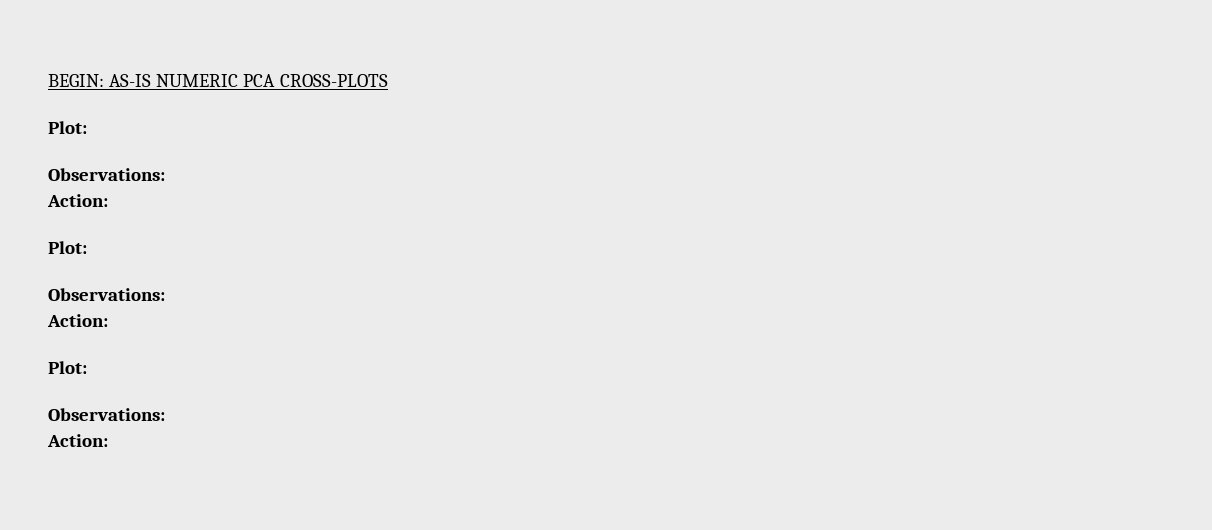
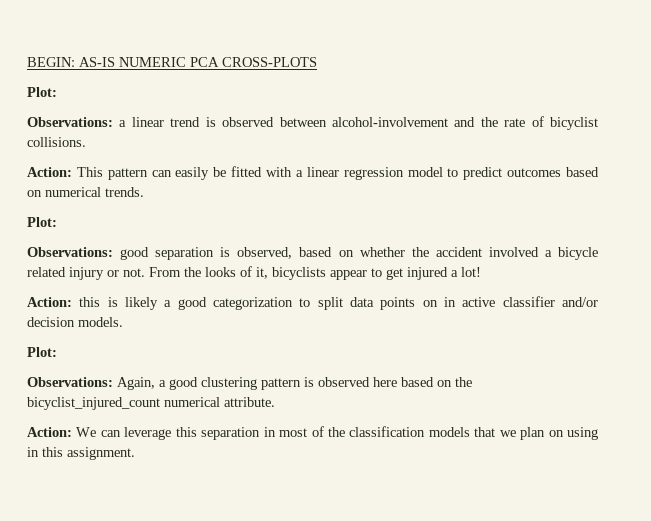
  BEGIN: AS-IS NUMERIC PCA CROSS-PLOTS
  Plot:
- Observations:
- Action:
+ Observations: a linear trend is observed between alcohol-involvement and the rate of bicyclist collisions.
+ Action: This pattern can easily be fitted with a linear regression model to predict outcomes based on numerical trends.
  Plot:
- Observations:
- Action:
+ Observations: good separation is observed, based on whether the accident involved a bicycle related injury or not. From the looks of it, bicyclists appear to get injured a lot!
+ Action: this is likely a good categorization to split data points on in active classifier and/or decision models.
  Plot:
- Observations:
- Action:
+ Observations: Again, a good clustering pattern is observed here based on the bicyclist_injured_count numerical attribute.
+ Action: We can leverage this separation in most of the classification models that we plan on using in this assignment.

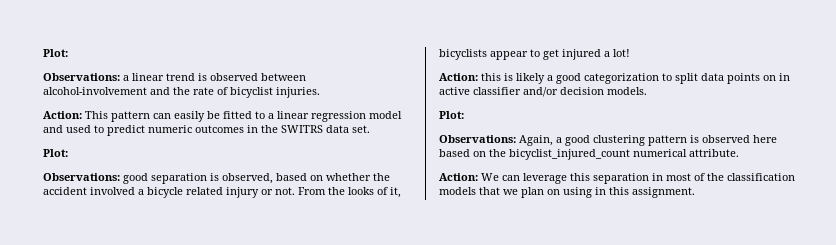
- BEGIN: AS-IS NUMERIC PCA CROSS-PLOTS
- Observations: a linear trend is observed between alcohol-involvement and the rate of bicyclist collisions.
+ Observations: a linear trend is observed between alcohol-involvement and the rate of bicyclist injuries.
- Action: This pattern can easily be fitted with a linear regression model to predict outcomes based on numerical trends.
+ Action: This pattern can easily be fitted to a linear regression model and used to predict numeric outcomes in the SWITRS data set.

